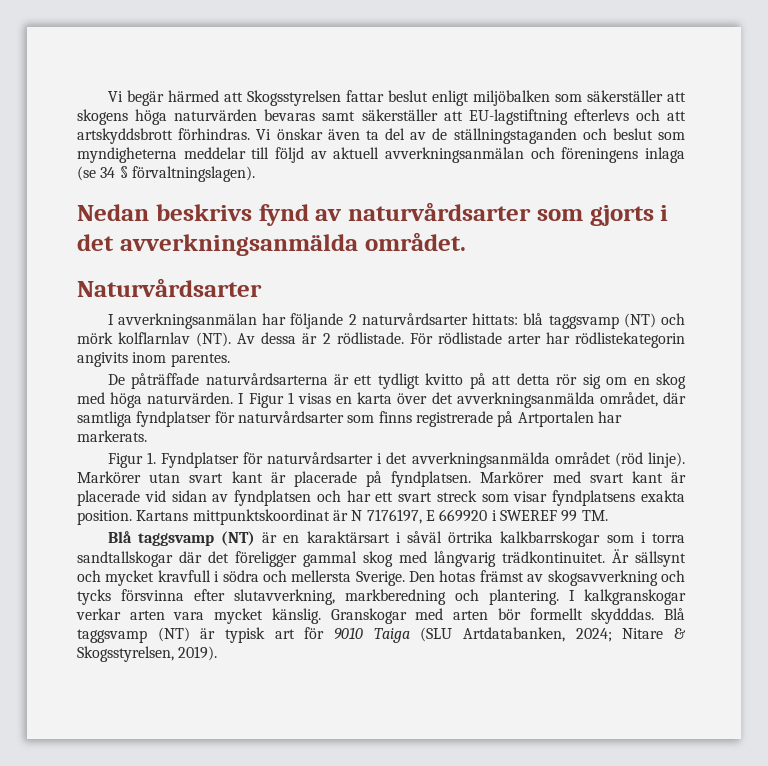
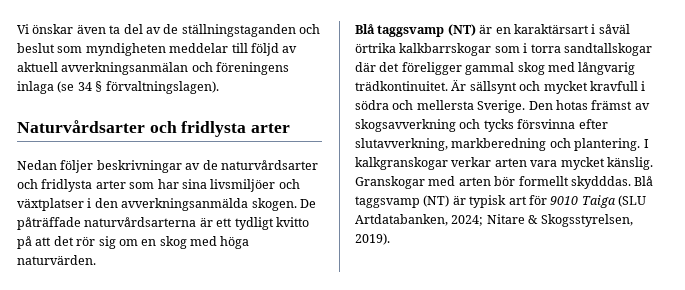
- Vi begär härmed att Skogsstyrelsen fattar beslut enligt miljöbalken som säkerställer att skogens höga naturvärden bevaras samt säkerställer att EU-lagstiftning efterlevs och att artskyddsbrott förhindras. Vi önskar även ta del av de ställningstaganden och beslut som myndigheterna meddelar till följd av aktuell avverkningsanmälan och föreningens inlaga (se 34 § förvaltningslagen).
+ Vi önskar även ta del av de ställningstaganden och beslut som myndigheten meddelar till följd av aktuell avverkningsanmälan och föreningens inlaga (se 34 § förvaltningslagen).
- Nedan beskrivs fynd av naturvårdsarter som gjorts i det avverkningsanmälda området.
- Naturvårdsarter
- I avverkningsanmälan har följande 2 naturvårdsarter hittats: blå taggsvamp (NT) och mörk kolflarnlav (NT). Av dessa är 2 rödlistade. För rödlistade arter har rödlistekategorin angivits inom parentes.
- De påträffade naturvårdsarterna är ett tydligt kvitto på att detta rör sig om en skog med höga naturvärden. I Figur 1 visas en karta över det avverkningsanmälda området, där samtliga fyndplatser för naturvårdsarter som finns registrerade på Artportalen har markerats.
- Figur 1. Fyndplatser för naturvårdsarter i det avverkningsanmälda området (röd linje). Markörer utan svart kant är placerade på fyndplatsen. Markörer med svart kant är placerade vid sidan av fyndplatsen och har ett svart streck som visar fyndplatsens exakta position. Kartans mittpunktskoordinat är N 7176197, E 669920 i SWEREF 99 TM.
+ Naturvårdsarter och fridlysta arter
+ Nedan följer beskrivningar av de naturvårdsarter och fridlysta arter som har sina livsmiljöer och växtplatser i den avverkningsanmälda skogen. De påträffade naturvårdsarterna är ett tydligt kvitto på att det rör sig om en skog med höga naturvärden.

